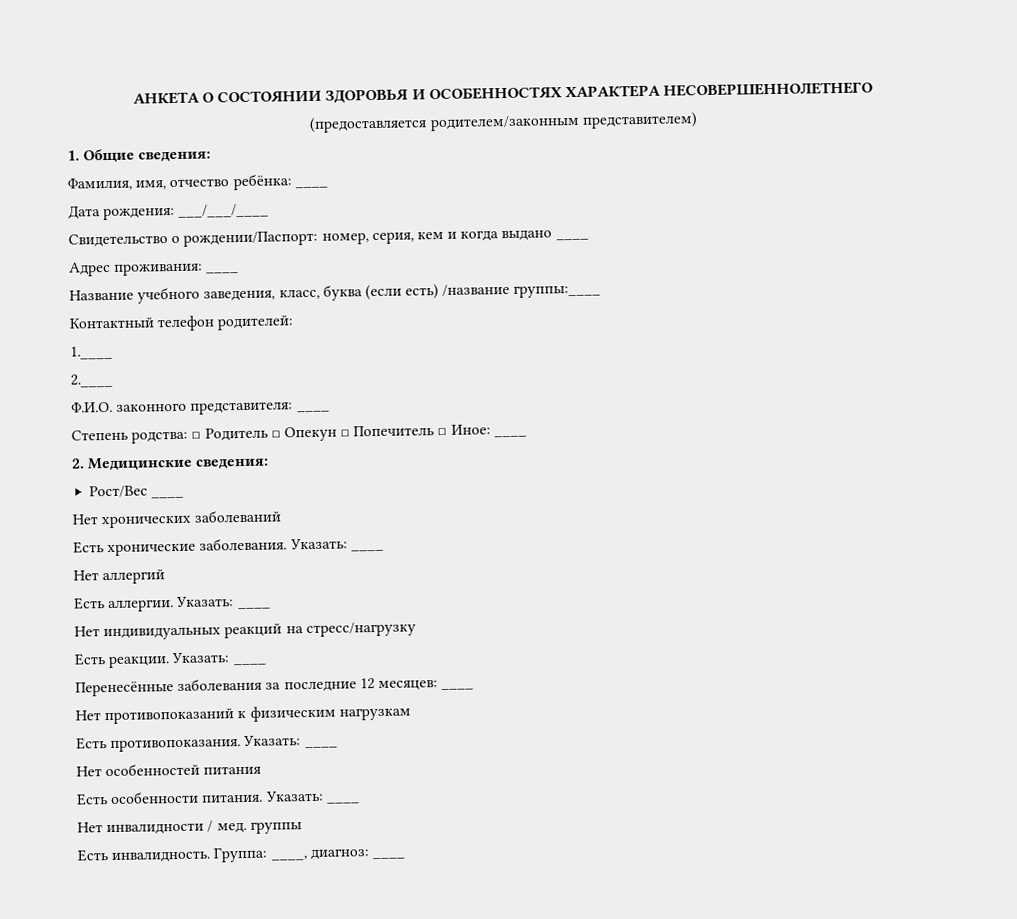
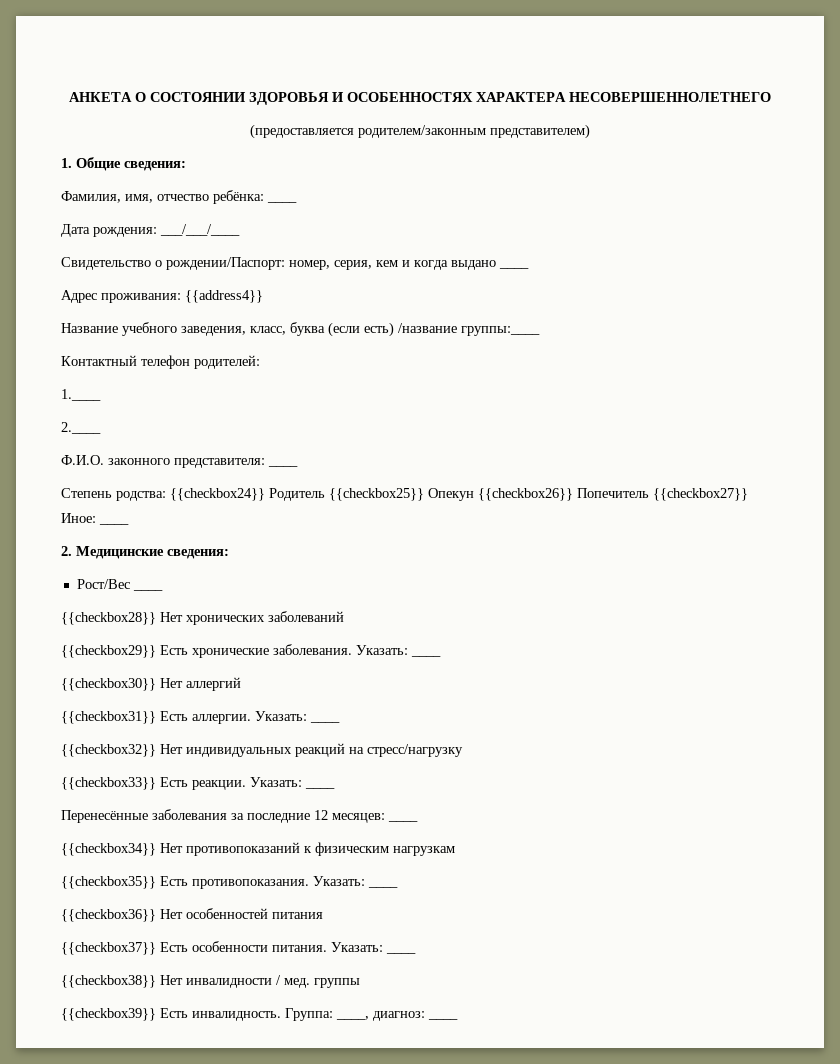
- Адрес проживания: ____
+ Адрес проживания: {{address4}}
- Степень родства: □ Родитель □ Опекун □ Попечитель □ Иное: ____
+ Степень родства: {{checkbox24}} Родитель {{checkbox25}} Опекун {{checkbox26}} Попечитель {{checkbox27}} Иное: ____
- Нет хронических заболеваний
+ {{checkbox28}} Нет хронических заболеваний
- Есть хронические заболевания.
+ {{checkbox29}} Есть хронические заболевания.
- Нет аллергий
+ {{checkbox30}} Нет аллергий
- Есть аллергии.
+ {{checkbox31}} Есть аллергии.
- Нет индивидуальных реакций на стресс/нагрузку
+ {{checkbox32}} Нет индивидуальных реакций на стресс/нагрузку
- Есть реакции.
+ {{checkbox33}} Есть реакции.
- Нет противопоказаний к физическим нагрузкам
+ {{checkbox34}} Нет противопоказаний к физическим нагрузкам
- Есть противопоказания.
+ {{checkbox35}} Есть противопоказания.
- Нет особенностей питания
+ {{checkbox36}} Нет особенностей питания
- Есть особенности питания.
+ {{checkbox37}} Есть особенности питания.
- Нет инвалидности / мед. группы
+ {{checkbox38}} Нет инвалидности / мед. группы
- Есть инвалидность.
+ {{checkbox39}} Есть инвалидность.

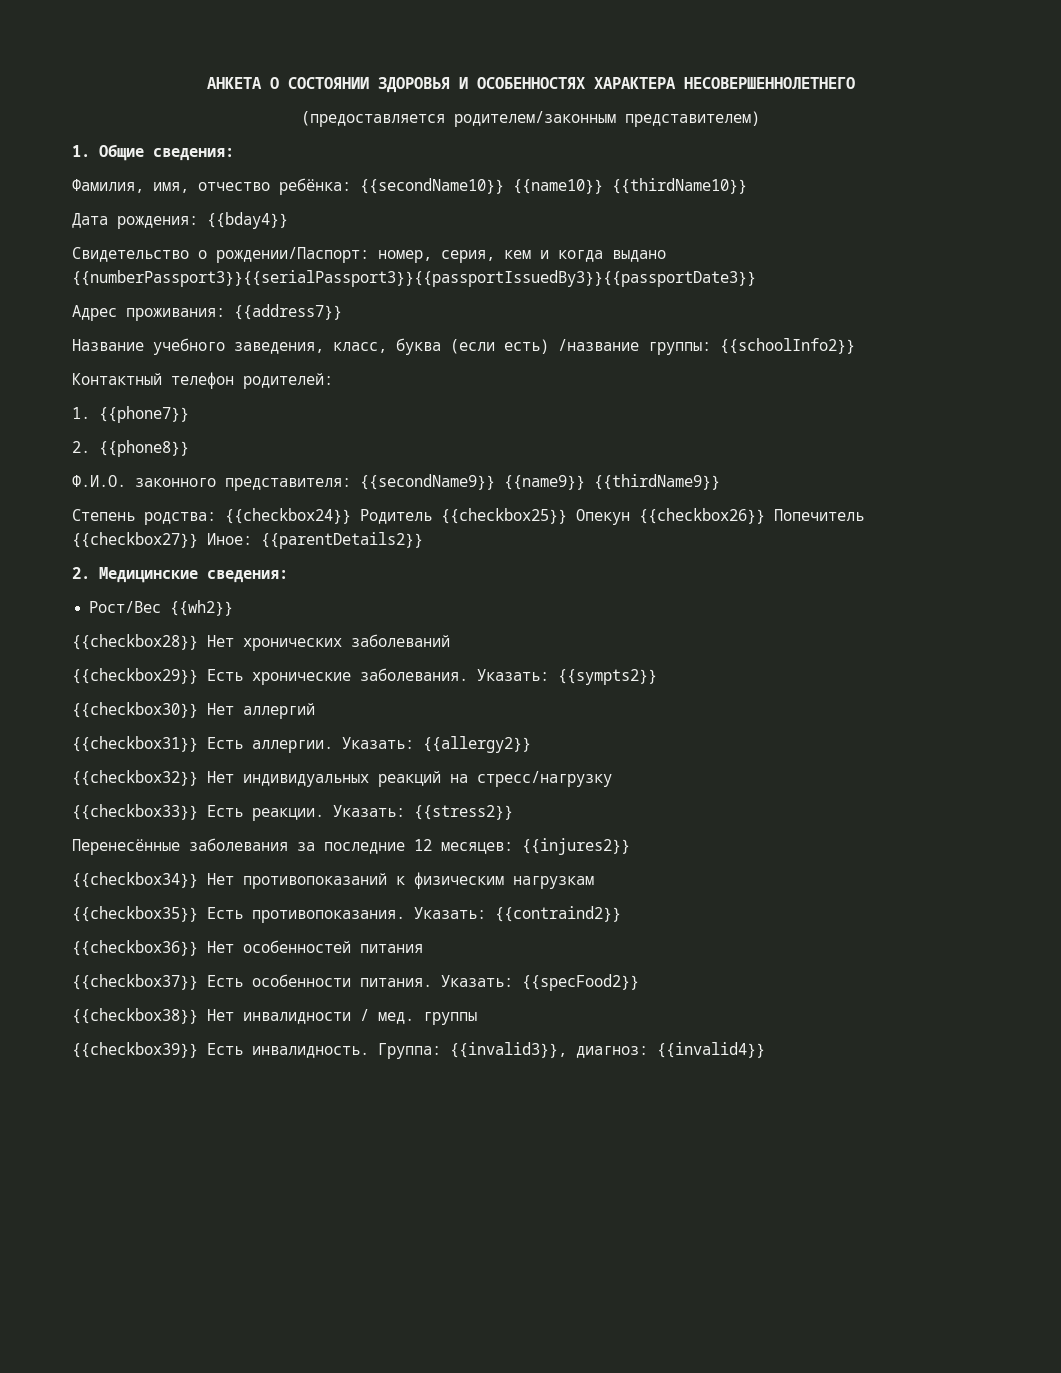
- Фамилия, имя, отчество ребёнка: ____
+ Фамилия, имя, отчество ребёнка: {{secondName10}} {{name10}} {{thirdName10}}
- Дата рождения: ___/___/____
+ Дата рождения: {{bday4}}
- Свидетельство о рождении/Паспорт: номер, серия, кем и когда выдано ____
+ Свидетельство о рождении/Паспорт: номер, серия, кем и когда выдано {{numberPassport3}}{{serialPassport3}}{{passportIssuedBy3}}{{passportDate3}}
- Адрес проживания: {{address4}}
+ Адрес проживания: {{address7}}
- Название учебного заведения, класс, буква (если есть) /название группы:____
+ Название учебного заведения, класс, буква (если есть) /название группы: {{schoolInfo2}}
- 1.____
- 2.____
+ 1. {{phone7}}
+ 2. {{phone8}}
- Ф.И.О. законного представителя: ____
+ Ф.И.О. законного представителя: {{secondName9}} {{name9}} {{thirdName9}}
- Степень родства: {{checkbox24}} Родитель {{checkbox25}} Опекун {{checkbox26}} Попечитель {{checkbox27}} Иное: ____
+ Степень родства: {{checkbox24}} Родитель {{checkbox25}} Опекун {{checkbox26}} Попечитель {{checkbox27}} Иное: {{parentDetails2}}
- Рост/Вес ____
+ Рост/Вес {{wh2}}
- {{checkbox29}} Есть хронические заболевания. Указать: ____
+ {{checkbox29}} Есть хронические заболевания. Указать: {{sympts2}}
- {{checkbox31}} Есть аллергии. Указать: ____
+ {{checkbox31}} Есть аллергии. Указать: {{allergy2}}
- {{checkbox33}} Есть реакции. Указать: ____
+ {{checkbox33}} Есть реакции. Указать: {{stress2}}
- Перенесённые заболевания за последние 12 месяцев: ____
+ Перенесённые заболевания за последние 12 месяцев: {{injures2}}
- {{checkbox35}} Есть противопоказания. Указать: ____
+ {{checkbox35}} Есть противопоказания. Указать: {{contraind2}}
- {{checkbox37}} Есть особенности питания. Указать: ____
+ {{checkbox37}} Есть особенности питания. Указать: {{specFood2}}
- Группа: ____, диагноз: ____
+ Группа: {{invalid3}}, диагноз: {{invalid4}}

